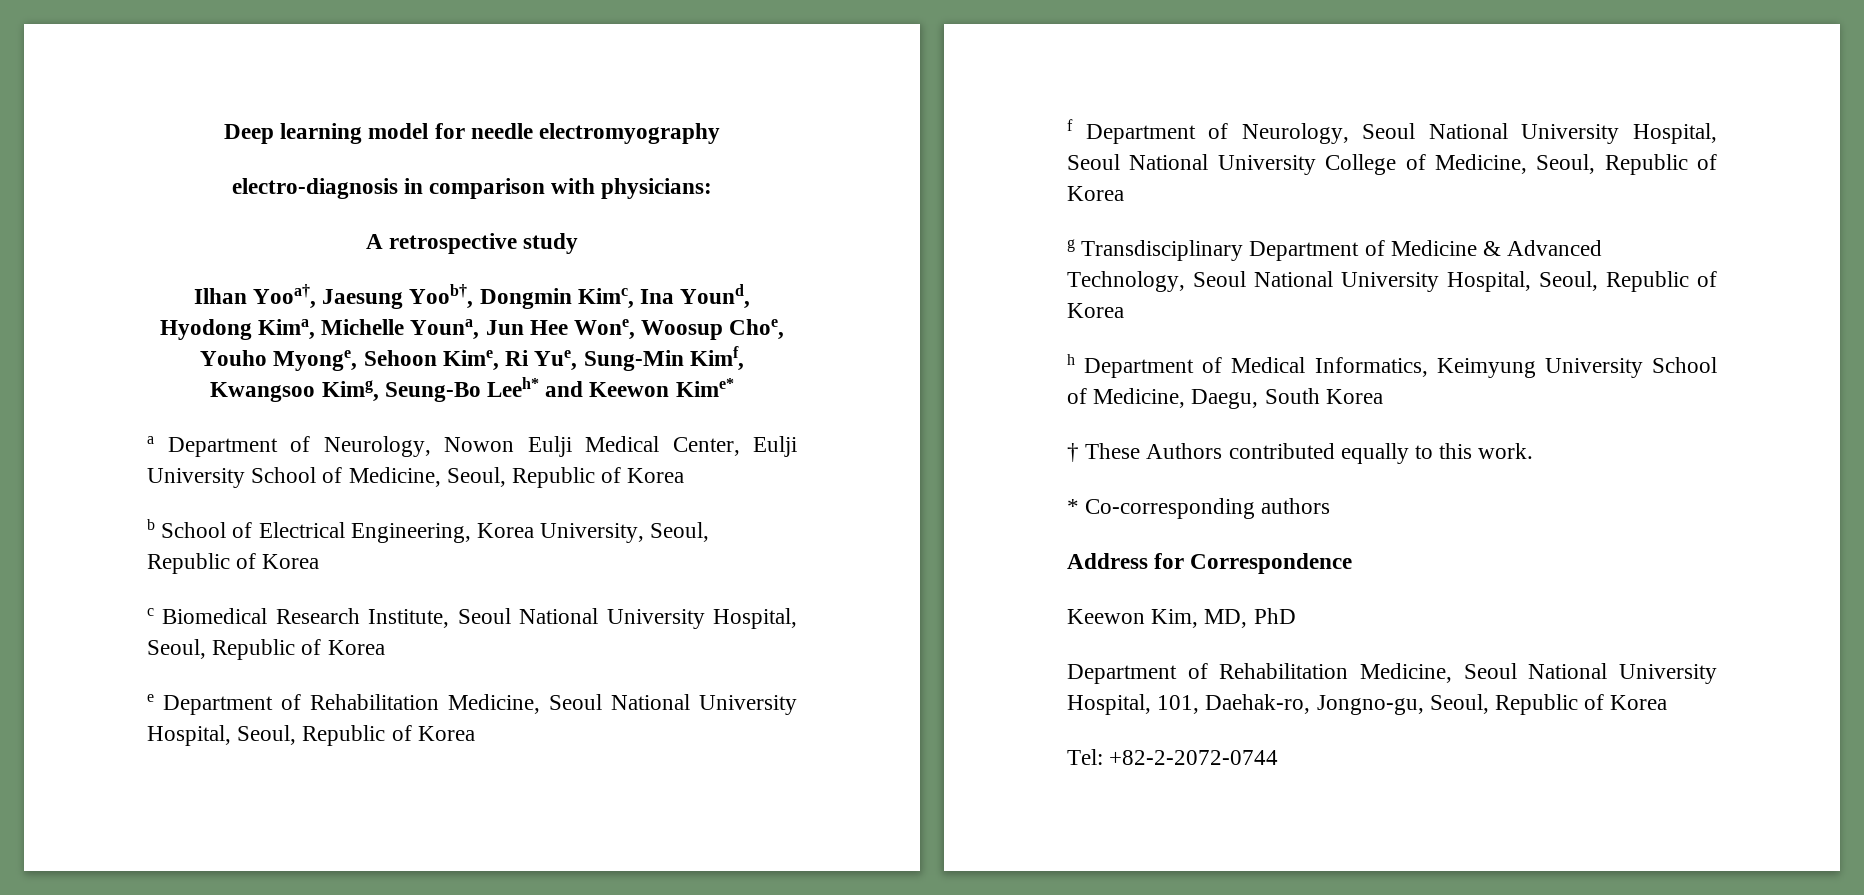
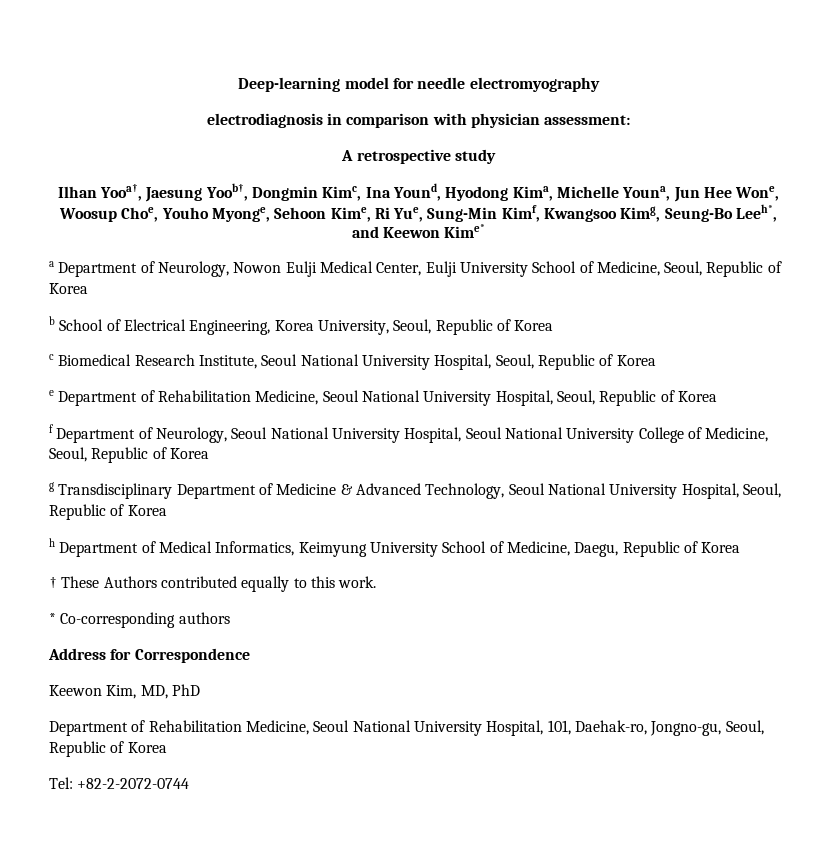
- Deep learning model for needle electromyography
+ Deep-learning model for needle electromyography
- electro-diagnosis in comparison with physicians:
+ electrodiagnosis in comparison with physician assessment:
- Ilhan Yooa†, Jaesung Yoob†, Dongmin Kimc, Ina Yound, Hyodong Kima, Michelle Youna, Jun Hee Wone, Woosup Choe, Youho Myonge, Sehoon Kime, Ri Yue, Sung-Min Kimf, Kwangsoo Kimg, Seung-Bo Leeh* and Keewon Kime*
+ Ilhan Yooa†, Jaesung Yoob†, Dongmin Kimc, Ina Yound, Hyodong Kima, Michelle Youna, Jun Hee Wone, Woosup Choe, Youho Myonge, Sehoon Kime, Ri Yue, Sung-Min Kimf, Kwangsoo Kimg, Seung-Bo Leeh*, and Keewon Kime*
- h Department of Medical Informatics, Keimyung University School of Medicine, Daegu, South Korea
+ h Department of Medical Informatics, Keimyung University School of Medicine, Daegu, Republic of Korea

